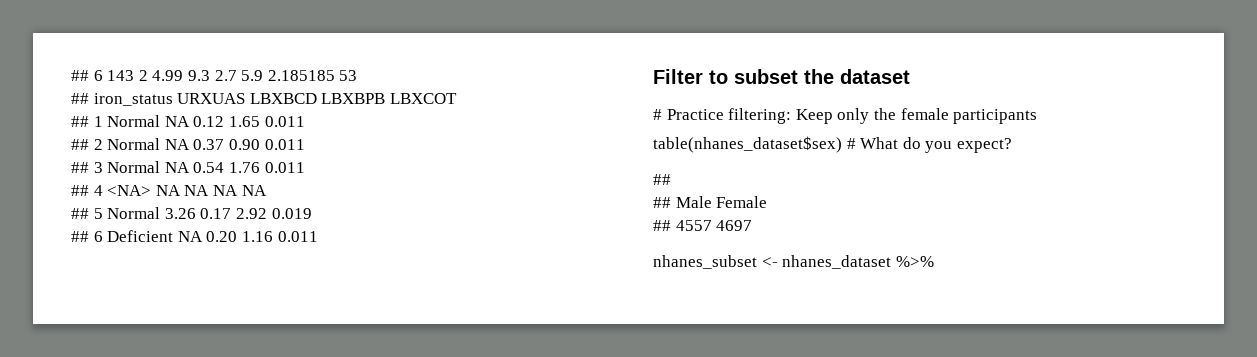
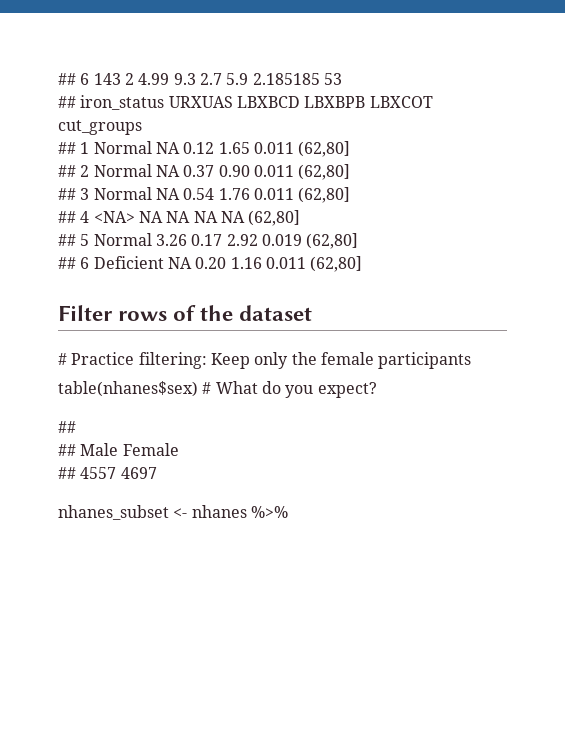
- ## iron_status URXUAS LBXBCD LBXBPB LBXCOT
+ ## iron_status URXUAS LBXBCD LBXBPB LBXCOT cut_groups
- ## 1 Normal NA 0.12 1.65 0.011
+ ## 1 Normal NA 0.12 1.65 0.011 (62,80]
- ## 2 Normal NA 0.37 0.90 0.011
+ ## 2 Normal NA 0.37 0.90 0.011 (62,80]
- ## 3 Normal NA 0.54 1.76 0.011
+ ## 3 Normal NA 0.54 1.76 0.011 (62,80]
- ## 4 <NA> NA NA NA NA
+ ## 4 <NA> NA NA NA NA (62,80]
- ## 5 Normal 3.26 0.17 2.92 0.019
+ ## 5 Normal 3.26 0.17 2.92 0.019 (62,80]
- ## 6 Deficient NA 0.20 1.16 0.011
+ ## 6 Deficient NA 0.20 1.16 0.011 (62,80]
- Filter to subset the dataset
+ Filter rows of the dataset
- table(nhanes_dataset$sex) # What do you expect?
+ table(nhanes$sex) # What do you expect?
- nhanes_subset <- nhanes_dataset %>%
+ nhanes_subset <- nhanes %>%

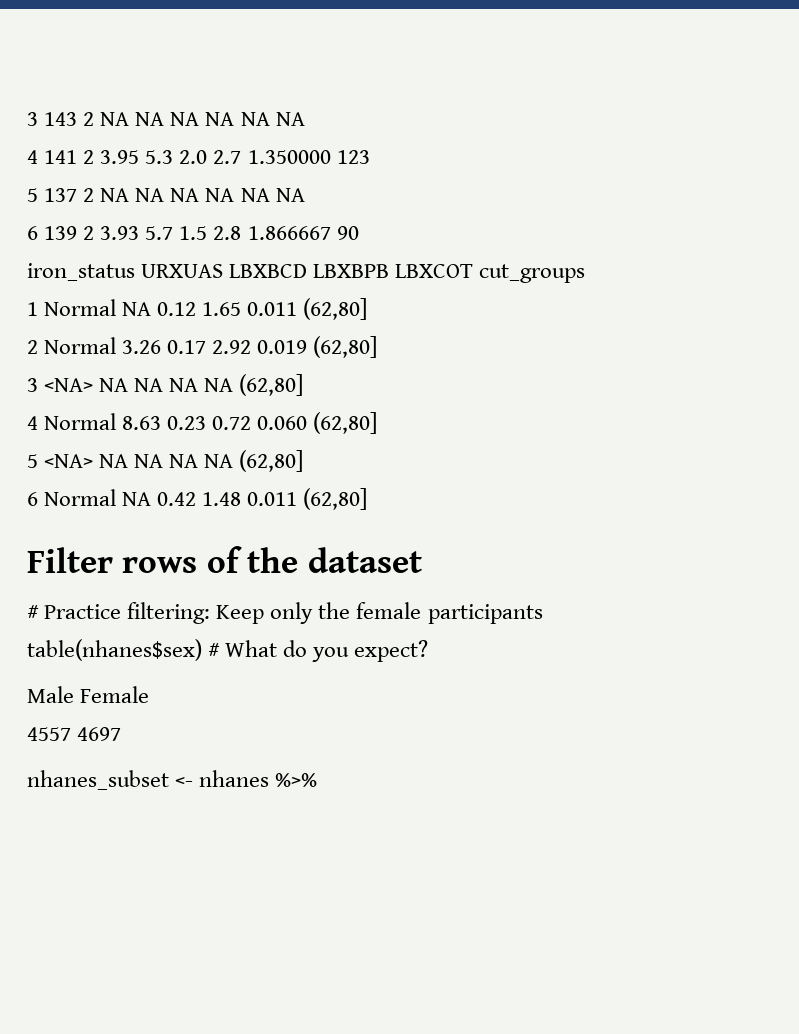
- ## 6 143 2 4.99 9.3 2.7 5.9 2.185185 53
- ## iron_status URXUAS LBXBCD LBXBPB LBXCOT cut_groups
+ 3 143 2 NA NA NA NA NA NA
+ 4 141 2 3.95 5.3 2.0 2.7 1.350000 123
+ 5 137 2 NA NA NA NA NA NA
+ 6 139 2 3.93 5.7 1.5 2.8 1.866667 90
+ iron_status URXUAS LBXBCD LBXBPB LBXCOT cut_groups
- ## 1 Normal NA 0.12 1.65 0.011 (62,80]
+ 1 Normal NA 0.12 1.65 0.011 (62,80]
- ## 2 Normal NA 0.37 0.90 0.011 (62,80]
- ## 3 Normal NA 0.54 1.76 0.011 (62,80]
- ## 4 <NA> NA NA NA NA (62,80]
- ## 5 Normal 3.26 0.17 2.92 0.019 (62,80]
- ## 6 Deficient NA 0.20 1.16 0.011 (62,80]
+ 2 Normal 3.26 0.17 2.92 0.019 (62,80]
+ 3 <NA> NA NA NA NA (62,80]
+ 4 Normal 8.63 0.23 0.72 0.060 (62,80]
+ 5 <NA> NA NA NA NA (62,80]
+ 6 Normal NA 0.42 1.48 0.011 (62,80]
  table(nhanes$sex) # What do you expect?
- ##
- ## Male Female
+ Male Female
- ## 4557 4697
+ 4557 4697

